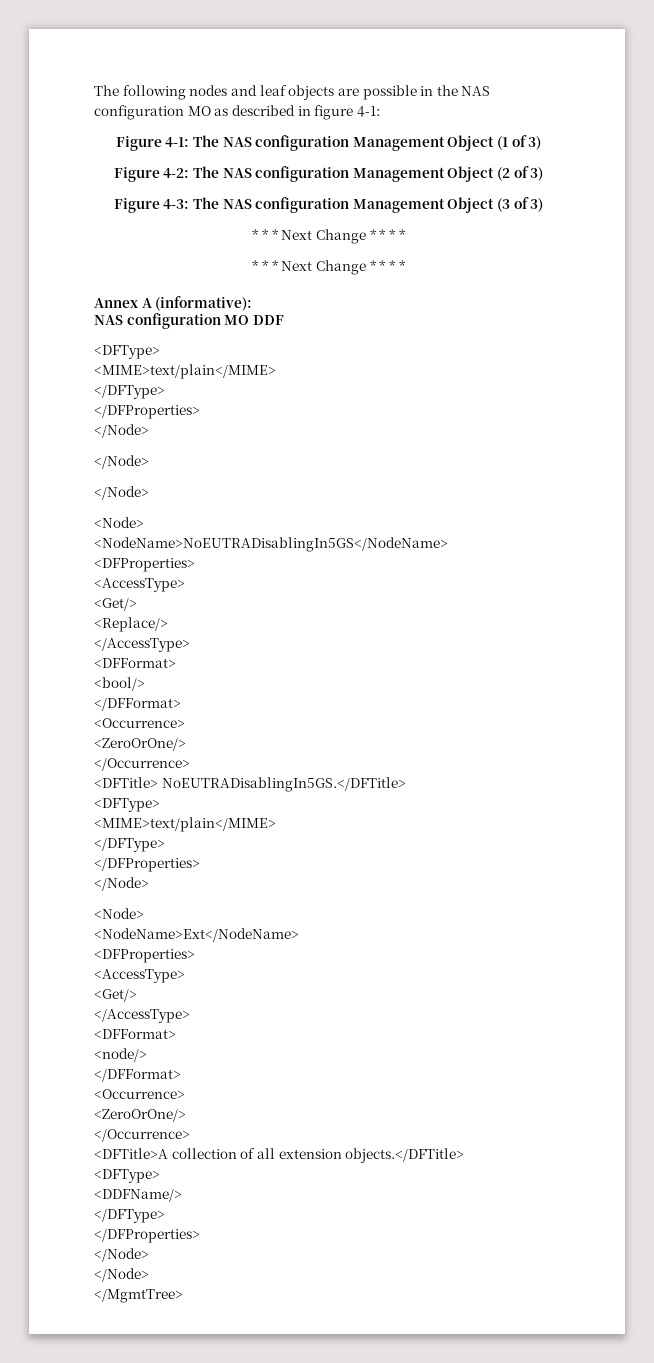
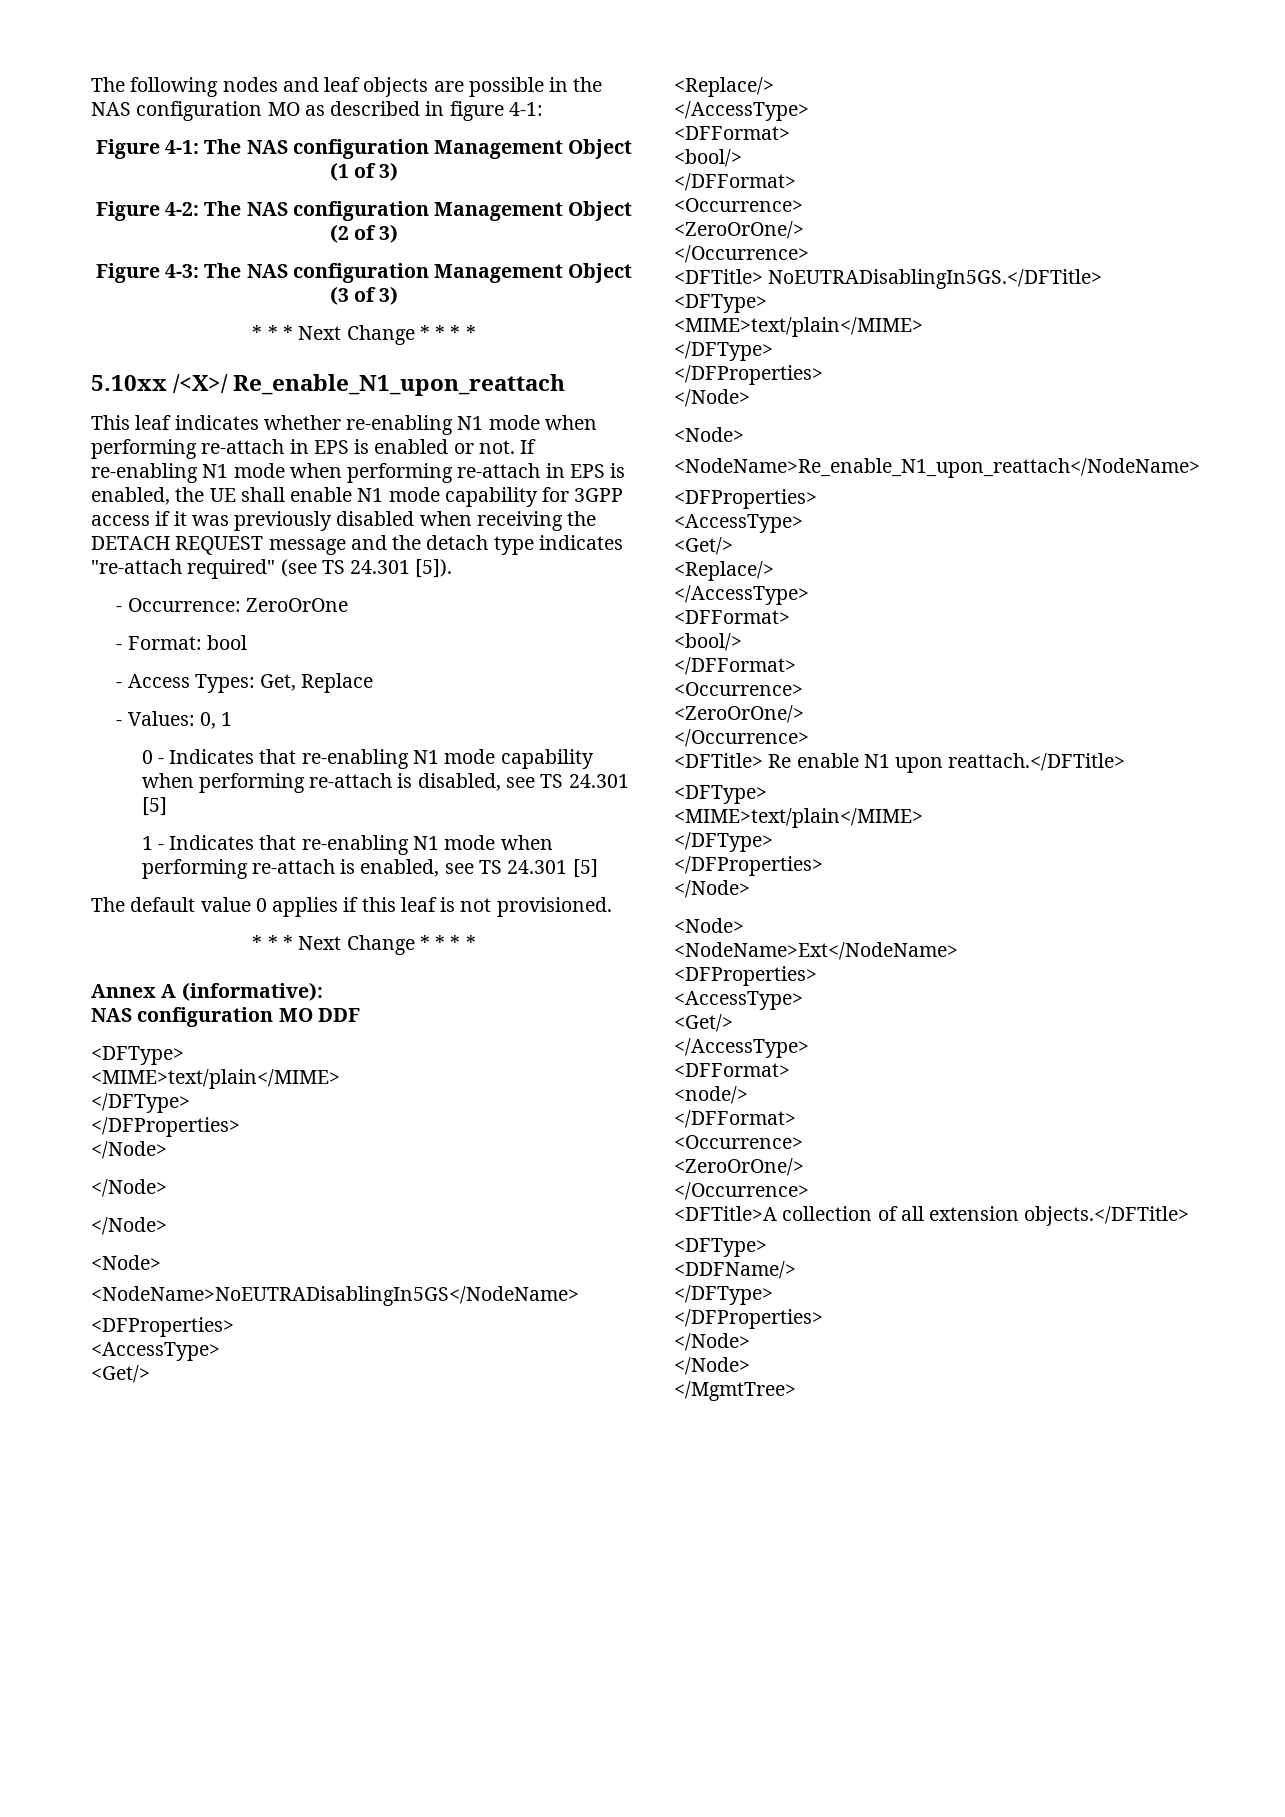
+ 5.10xx /<X>/ Re_enable_N1_upon_reattach
+ This leaf indicates whether re-enabling N1 mode when performing re-attach in EPS is enabled or not. If re-enabling N1 mode when performing re-attach in EPS is enabled, the UE shall enable N1 mode capability for 3GPP access if it was previously disabled when receiving the DETACH REQUEST message and the detach type indicates "re-attach required" (see TS 24.301 [5]).
+ - Occurrence: ZeroOrOne
+ - Format: bool
+ - Access Types: Get, Replace
+ - Values: 0, 1
+ 0 - Indicates that re-enabling N1 mode capability when performing re-attach is disabled, see TS 24.301 [5]
+ 1 - Indicates that re-enabling N1 mode when performing re-attach is enabled, see TS 24.301 [5]
+ The default value 0 applies if this leaf is not provisioned.
+ <NodeName>Re_enable_N1_upon_reattach</NodeName>
+ <DFProperties>
+ <AccessType>
+ <Get/>
+ <Replace/>
+ </AccessType>
+ <DFFormat>
+ <bool/>
+ </DFFormat>
+ <Occurrence>
+ <ZeroOrOne/>
+ </Occurrence>
+ <DFTitle> Re enable N1 upon reattach.</DFTitle>
+ <DFType>
+ <MIME>text/plain</MIME>
+ </DFType>
+ </DFProperties>
+ </Node>
+ <Node>

